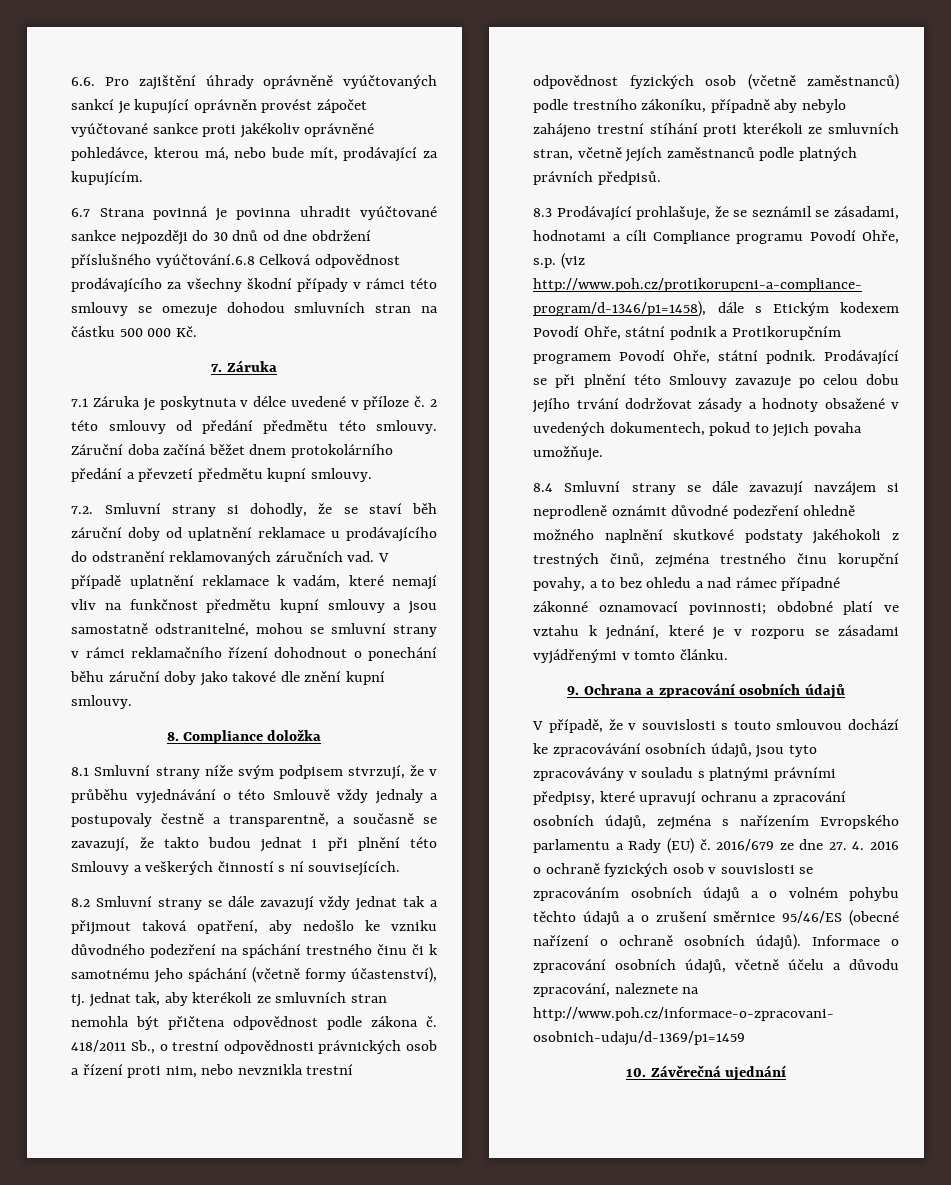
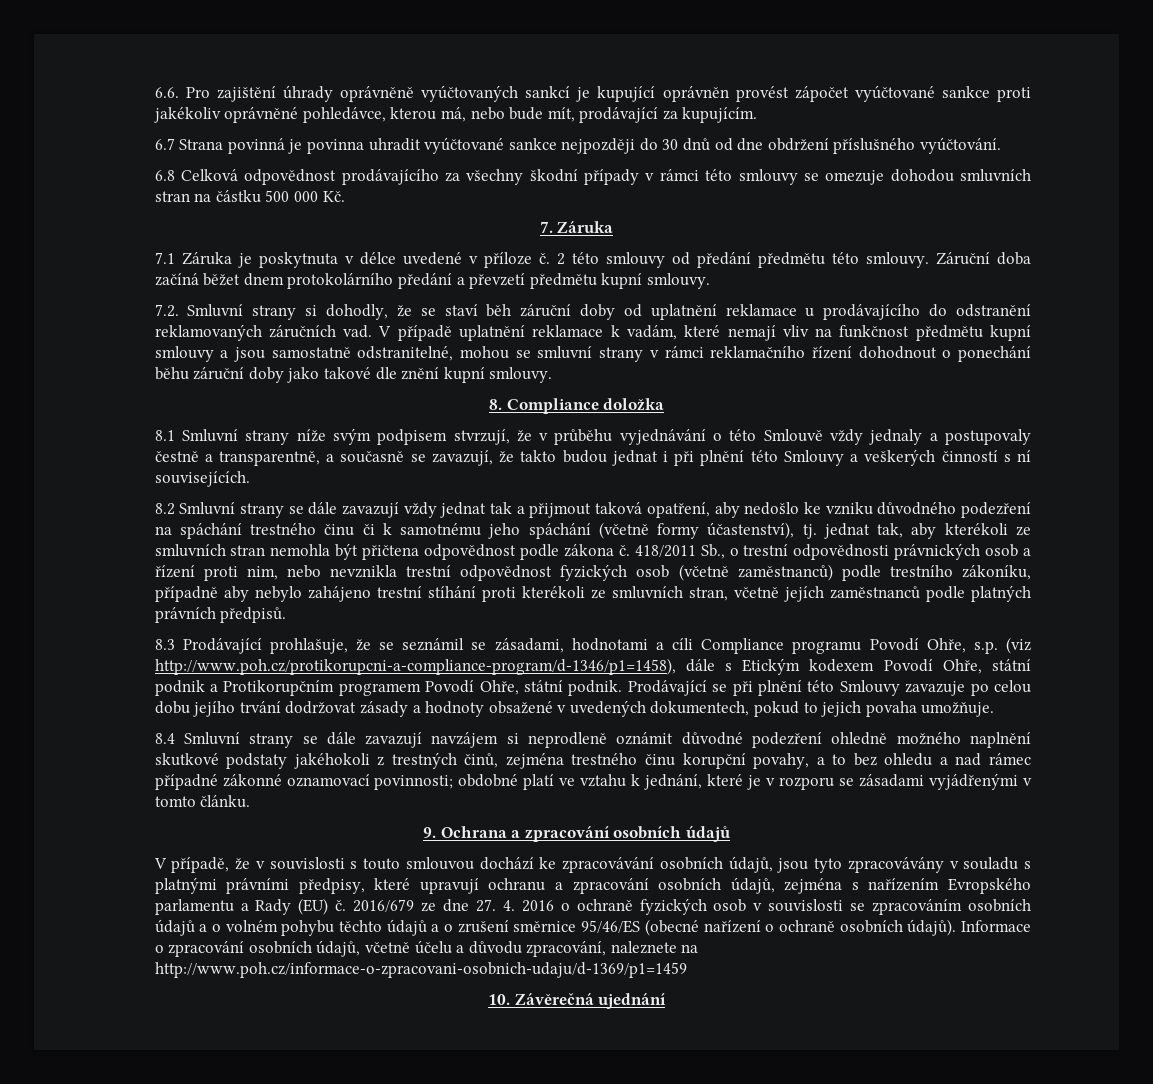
- 6.7 Strana povinná je povinna uhradit vyúčtované sankce nejpozději do 30 dnů od dne obdržení příslušného vyúčtování.6.8 Celková odpovědnost prodávajícího za všechny škodní případy v rámci této smlouvy se omezuje dohodou smluvních stran na částku 500 000 Kč.
+ 6.7 Strana povinná je povinna uhradit vyúčtované sankce nejpozději do 30 dnů od dne obdržení příslušného vyúčtování.
+ 6.8 Celková odpovědnost prodávajícího za všechny škodní případy v rámci této smlouvy se omezuje dohodou smluvních stran na částku 500 000 Kč.

